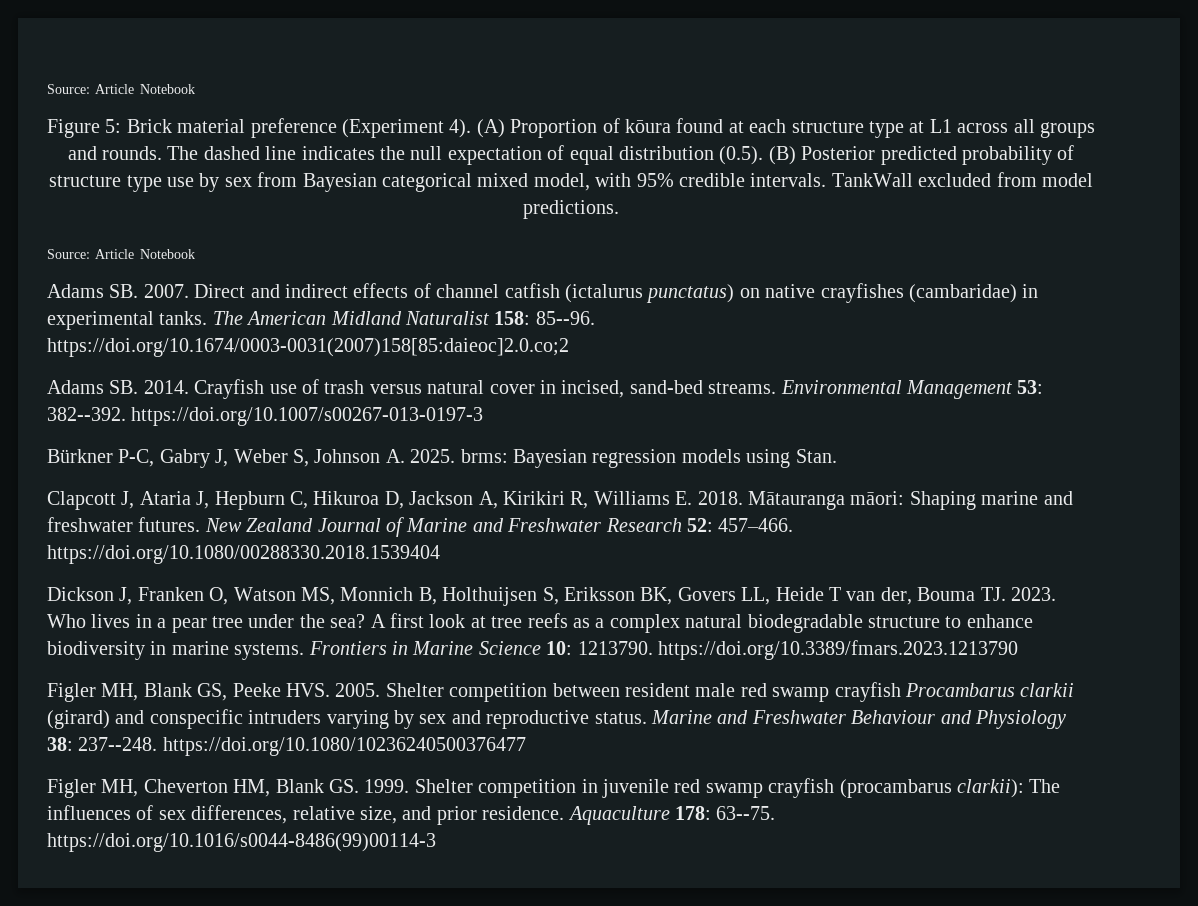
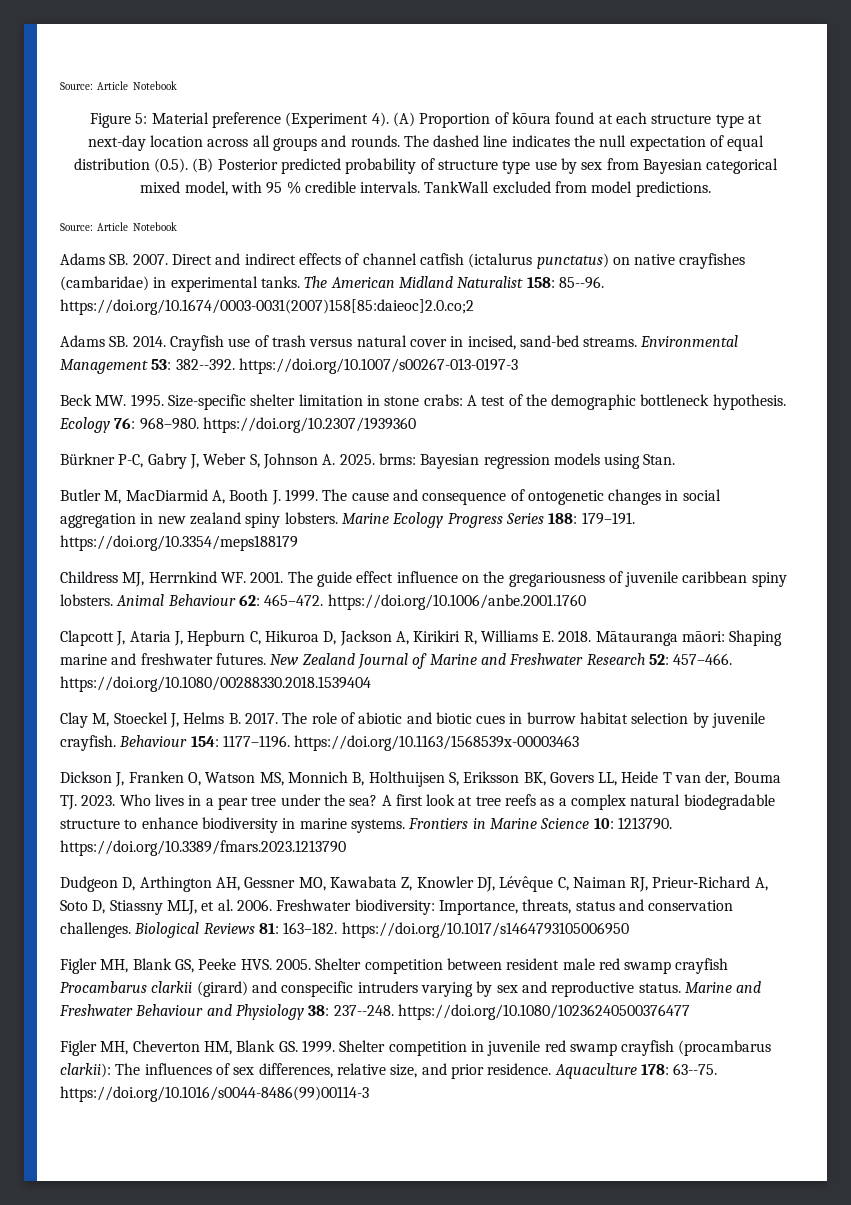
- Figure 5: Brick material preference (Experiment 4).
+ Figure 5: Material preference (Experiment 4).
- (A) Proportion of kōura found at each structure type at L1 across all groups and rounds.
+ (A) Proportion of kōura found at each structure type at next-day location across all groups and rounds.
- The dashed line indicates the null expectation of equal distribution (0.5). (B) Posterior predicted probability of structure type use by sex from Bayesian categorical mixed model, with 95% credible intervals.
+ The dashed line indicates the null expectation of equal distribution (0.5). (B) Posterior predicted probability of structure type use by sex from Bayesian categorical mixed model, with 95 % credible intervals.
+ Beck MW. 1995. Size-specific shelter limitation in stone crabs: A test of the demographic bottleneck hypothesis. Ecology 76: 968–980. https://doi.org/10.2307/1939360
+ Butler M, MacDiarmid A, Booth J. 1999. The cause and consequence of ontogenetic changes in social aggregation in new zealand spiny lobsters. Marine Ecology Progress Series 188: 179–191. https://doi.org/10.3354/meps188179
+ Childress MJ, Herrnkind WF. 2001. The guide effect influence on the gregariousness of juvenile caribbean spiny lobsters. Animal Behaviour 62: 465–472. https://doi.org/10.1006/anbe.2001.1760
+ Clay M, Stoeckel J, Helms B. 2017. The role of abiotic and biotic cues in burrow habitat selection by juvenile crayfish. Behaviour 154: 1177–1196. https://doi.org/10.1163/1568539x-00003463
+ Dudgeon D, Arthington AH, Gessner MO, Kawabata Z, Knowler DJ, Lévêque C, Naiman RJ, Prieur‐Richard A, Soto D, Stiassny MLJ, et al. 2006. Freshwater biodiversity: Importance, threats, status and conservation challenges. Biological Reviews 81: 163–182. https://doi.org/10.1017/s1464793105006950

